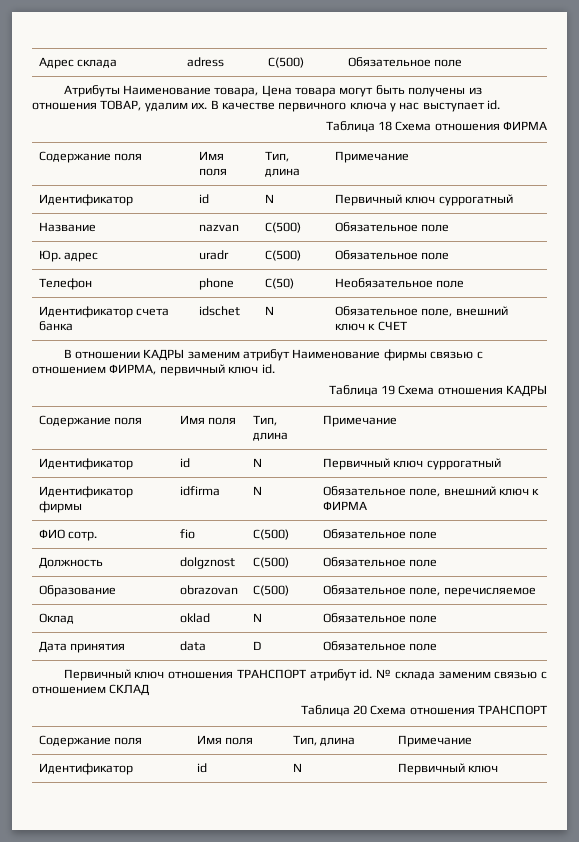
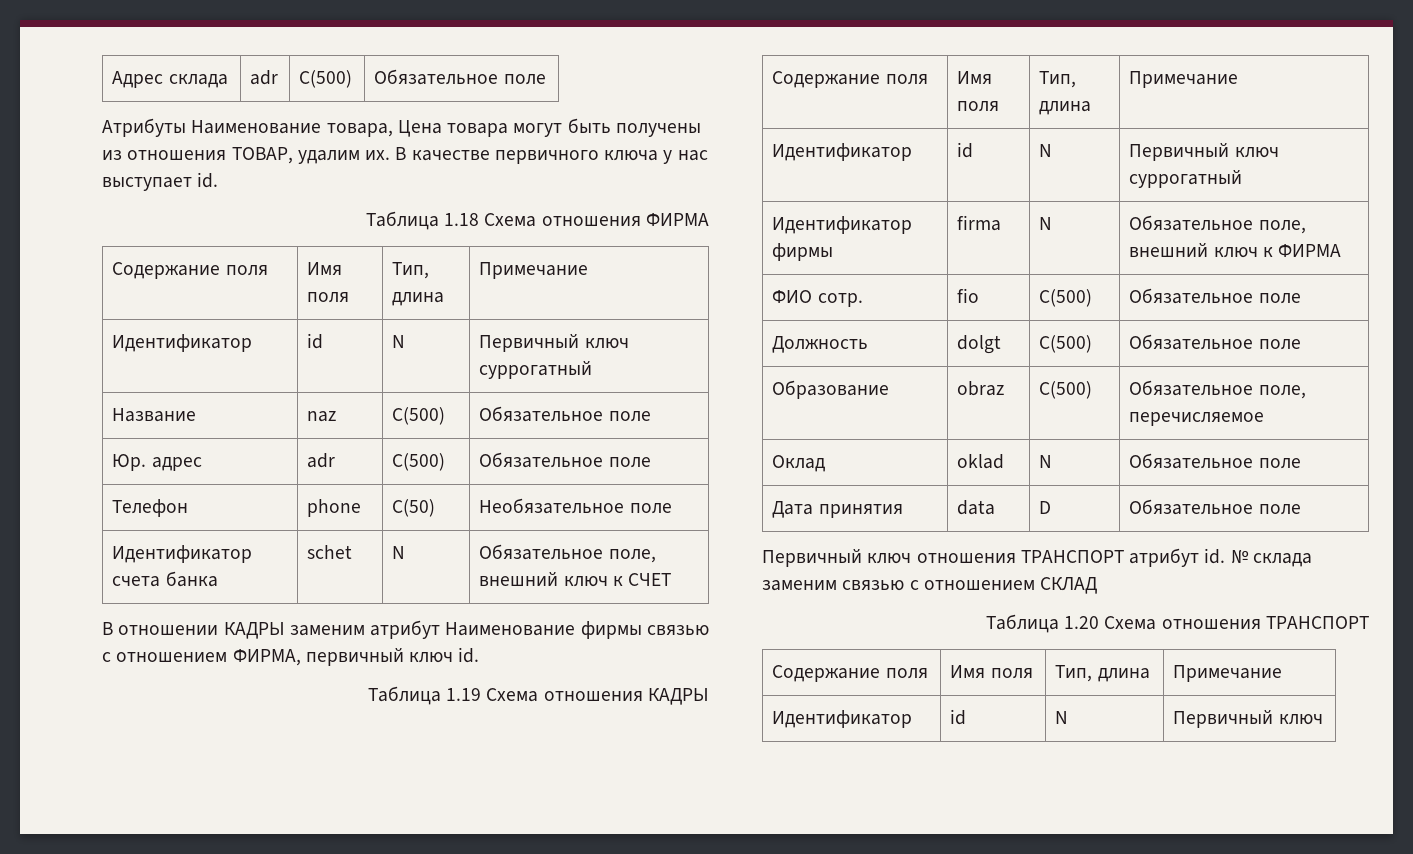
- Адрес склада | adress | C(500) | Обязательное поле
+ Адрес склада | adr | C(500) | Обязательное поле
- Таблица 18 Схема отношения ФИРМА
+ Таблица 1.18 Схема отношения ФИРМА
- Название | nazvan | C(500) | Обязательное поле
+ Название | naz | C(500) | Обязательное поле
- Юр. адрес | uradr | C(500) | Обязательное поле
+ Юр. адрес | adr | C(500) | Обязательное поле
- Идентификатор счета банка | idschet | N | Обязательное поле, внешний ключ к СЧЕТ
+ Идентификатор счета банка | schet | N | Обязательное поле, внешний ключ к СЧЕТ
- Таблица 19 Схема отношения КАДРЫ
+ Таблица 1.19 Схема отношения КАДРЫ
- Идентификатор фирмы | idfirma | N | Обязательное поле, внешний ключ к ФИРМА
+ Идентификатор фирмы | firma | N | Обязательное поле, внешний ключ к ФИРМА
- Должность | dolgznost | C(500) | Обязательное поле
+ Должность | dolgt | C(500) | Обязательное поле
- Образование | obrazovan | C(500) | Обязательное поле, перечисляемое
+ Образование | obraz | C(500) | Обязательное поле, перечисляемое
- Таблица 20 Схема отношения ТРАНСПОРТ
+ Таблица 1.20 Схема отношения ТРАНСПОРТ

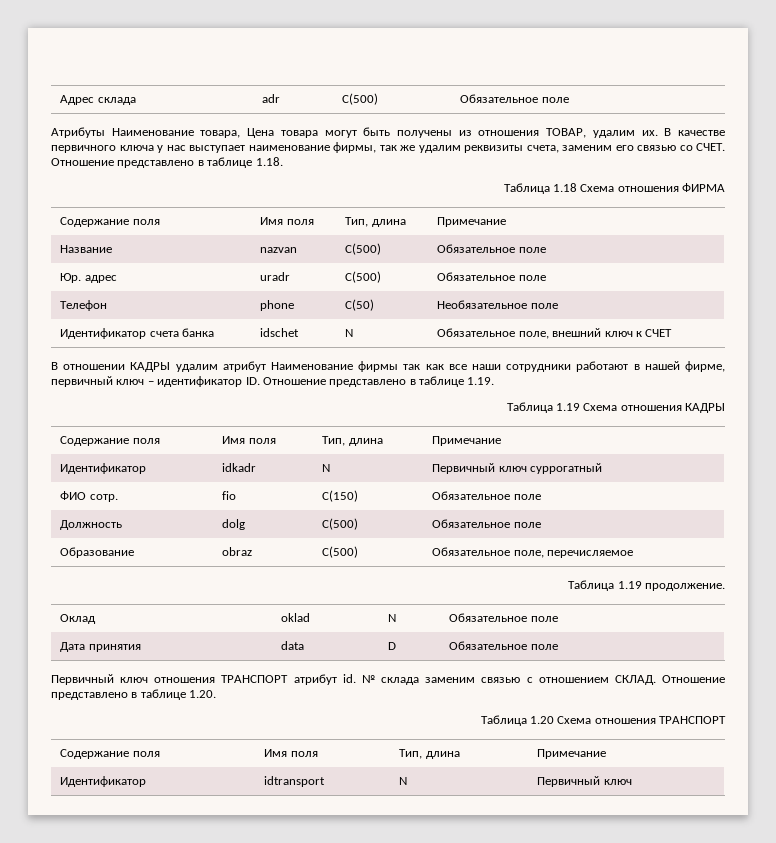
- В качестве первичного ключа у нас выступает id.
+ В качестве первичного ключа у нас выступает наименование фирмы, так же удалим реквизиты счета, заменим его связью со СЧЕТ. Отношение представлено в таблице 1.18.
  Таблица 1.18 Схема отношения ФИРМА
  Содержание поля | Имя поля | Тип, длина | Примечание
- Идентификатор | id | N | Первичный ключ суррогатный
- Название | naz | C(500) | Обязательное поле
+ Название | nazvan | C(500) | Обязательное поле
- Юр. адрес | adr | C(500) | Обязательное поле
+ Юр. адрес | uradr | C(500) | Обязательное поле
- Идентификатор счета банка | schet | N | Обязательное поле, внешний ключ к СЧЕТ
+ Идентификатор счета банка | idschet | N | Обязательное поле, внешний ключ к СЧЕТ
- В отношении КАДРЫ заменим атрибут Наименование фирмы связью с отношением ФИРМА, первичный ключ id.
+ В отношении КАДРЫ удалим атрибут Наименование фирмы так как все наши сотрудники работают в нашей фирме, первичный ключ – идентификатор ID. Отношение представлено в таблице 1.19.
  Таблица 1.19 Схема отношения КАДРЫ
  Содержание поля | Имя поля | Тип, длина | Примечание
- Идентификатор | id | N | Первичный ключ суррогатный
- Идентификатор фирмы | firma | N | Обязательное поле, внешний ключ к ФИРМА
+ Идентификатор | idkadr | N | Первичный ключ суррогатный
- ФИО сотр. | fio | C(500) | Обязательное поле
+ ФИО сотр. | fio | C(150) | Обязательное поле
- Должность | dolgt | C(500) | Обязательное поле
+ Должность | dolg | C(500) | Обязательное поле
+ Таблица 1.19 продолжение.
- № склада заменим связью с отношением СКЛАД
+ № склада заменим связью с отношением СКЛАД. Отношение представлено в таблице 1.20.
  Таблица 1.20 Схема отношения ТРАНСПОРТ
  Содержание поля | Имя поля | Тип, длина | Примечание
- Идентификатор | id | N | Первичный ключ
+ Идентификатор | idtransport | N | Первичный ключ

